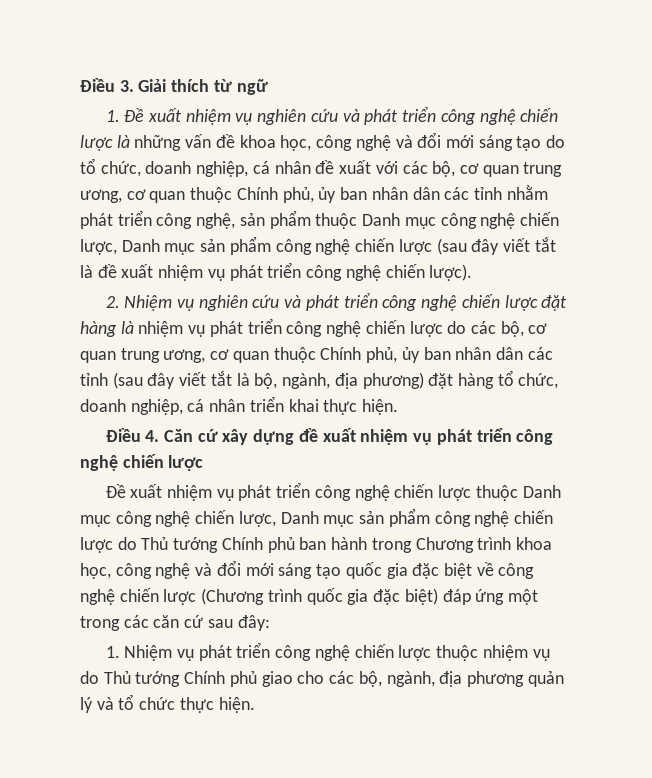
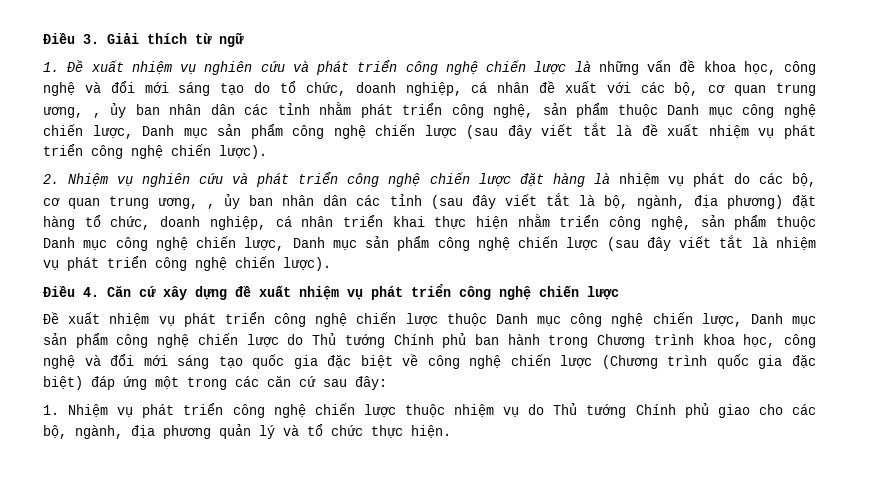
- 1. Đề xuất nhiệm vụ nghiên cứu và phát triển công nghệ chiến lược là những vấn đề khoa học, công nghệ và đổi mới sáng tạo do tổ chức, doanh nghiệp, cá nhân đề xuất với các bộ, cơ quan trung ương, cơ quan thuộc Chính phủ, ủy ban nhân dân các tỉnh nhằm phát triển công nghệ, sản phẩm thuộc Danh mục công nghệ chiến lược, Danh mục sản phẩm công nghệ chiến lược (sau đây viết tắt là đề xuất nhiệm vụ phát triển công nghệ chiến lược).
+ 1. Đề xuất nhiệm vụ nghiên cứu và phát triển công nghệ chiến lược là những vấn đề khoa học, công nghệ và đổi mới sáng tạo do tổ chức, doanh nghiệp, cá nhân đề xuất với các bộ, cơ quan trung ương, , ủy ban nhân dân các tỉnh nhằm phát triển công nghệ, sản phẩm thuộc Danh mục công nghệ chiến lược, Danh mục sản phẩm công nghệ chiến lược (sau đây viết tắt là đề xuất nhiệm vụ phát triển công nghệ chiến lược).
- 2. Nhiệm vụ nghiên cứu và phát triển công nghệ chiến lược đặt hàng là nhiệm vụ phát triển công nghệ chiến lược do các bộ, cơ quan trung ương, cơ quan thuộc Chính phủ, ủy ban nhân dân các tỉnh (sau đây viết tắt là bộ, ngành, địa phương) đặt hàng tổ chức, doanh nghiệp, cá nhân triển khai thực hiện.
+ 2. Nhiệm vụ nghiên cứu và phát triển công nghệ chiến lược đặt hàng là nhiệm vụ phát do các bộ, cơ quan trung ương, , ủy ban nhân dân các tỉnh (sau đây viết tắt là bộ, ngành, địa phương) đặt hàng tổ chức, doanh nghiệp, cá nhân triển khai thực hiện nhằm triển công nghệ, sản phẩm thuộc Danh mục công nghệ chiến lược, Danh mục sản phẩm công nghệ chiến lược (sau đây viết tắt là nhiệm vụ phát triển công nghệ chiến lược).

